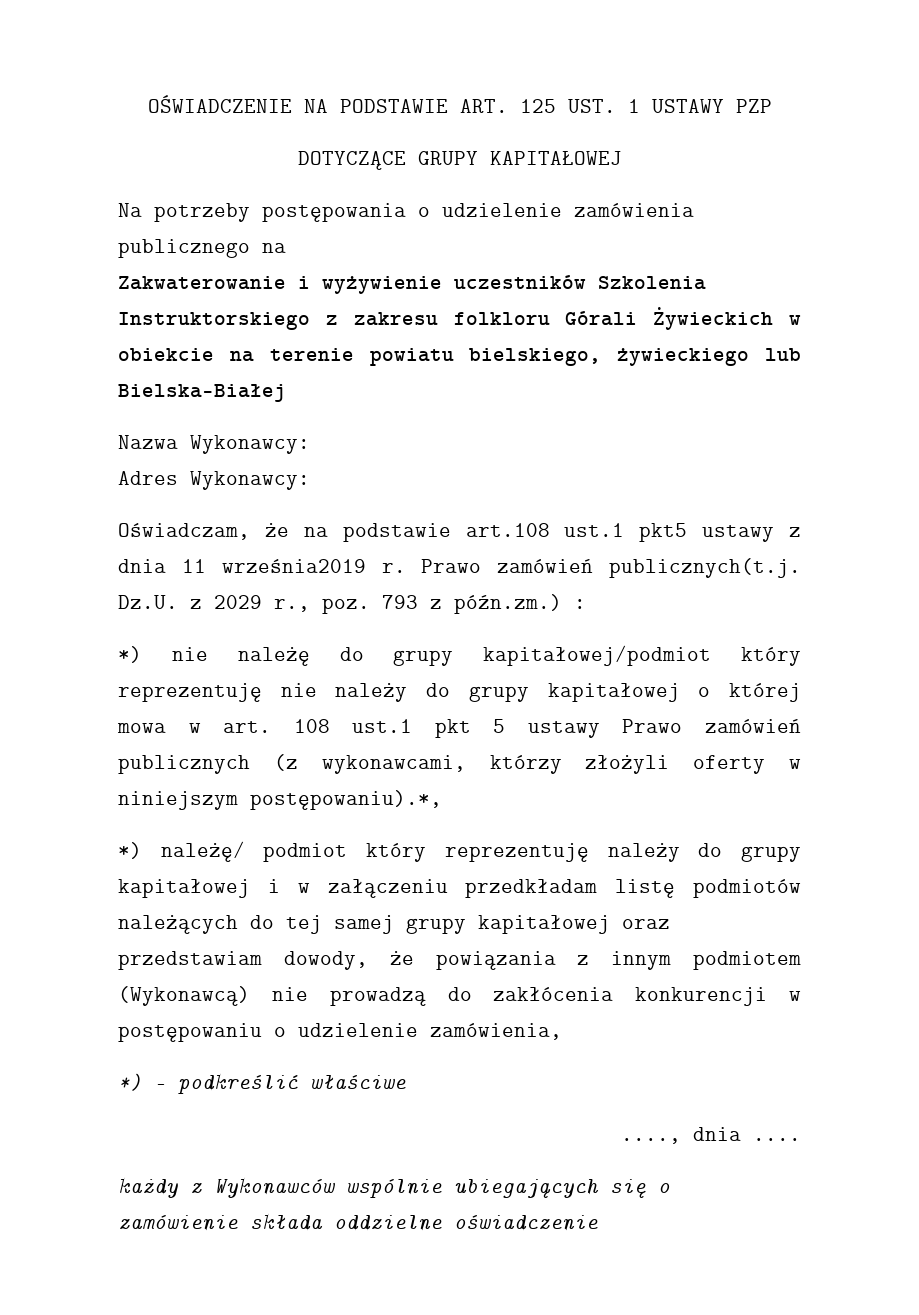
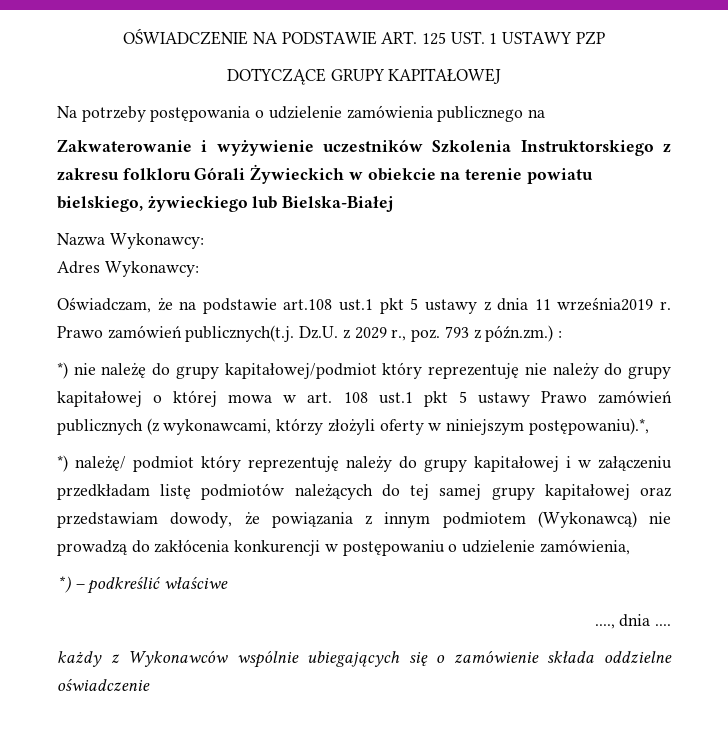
- Oświadczam, że na podstawie art.108 ust.1 pkt5 ustawy z dnia 11 września2019 r.
+ Oświadczam, że na podstawie art.108 ust.1 pkt 5 ustawy z dnia 11 września2019 r.

